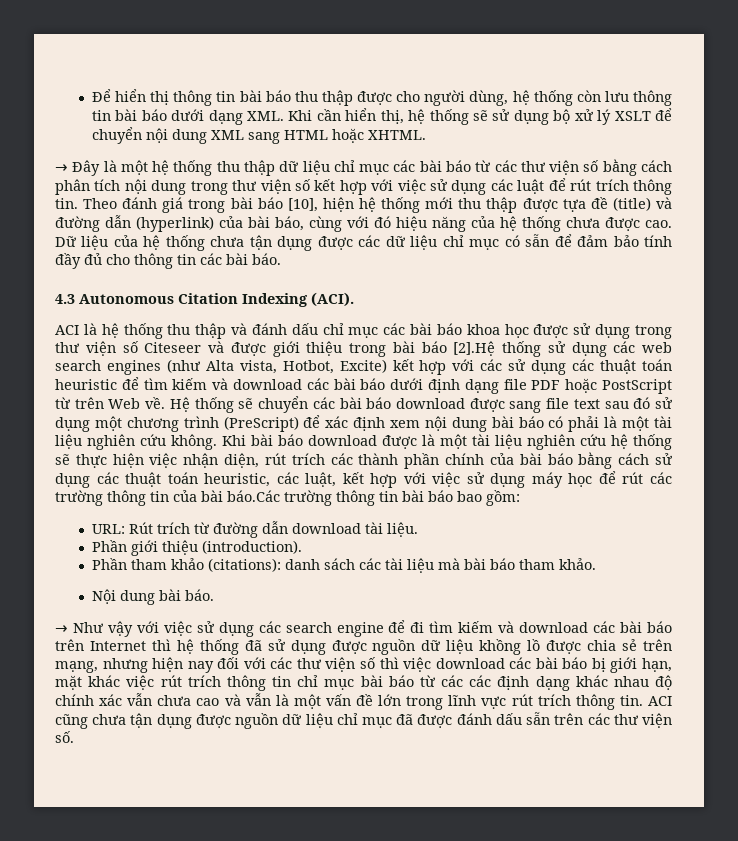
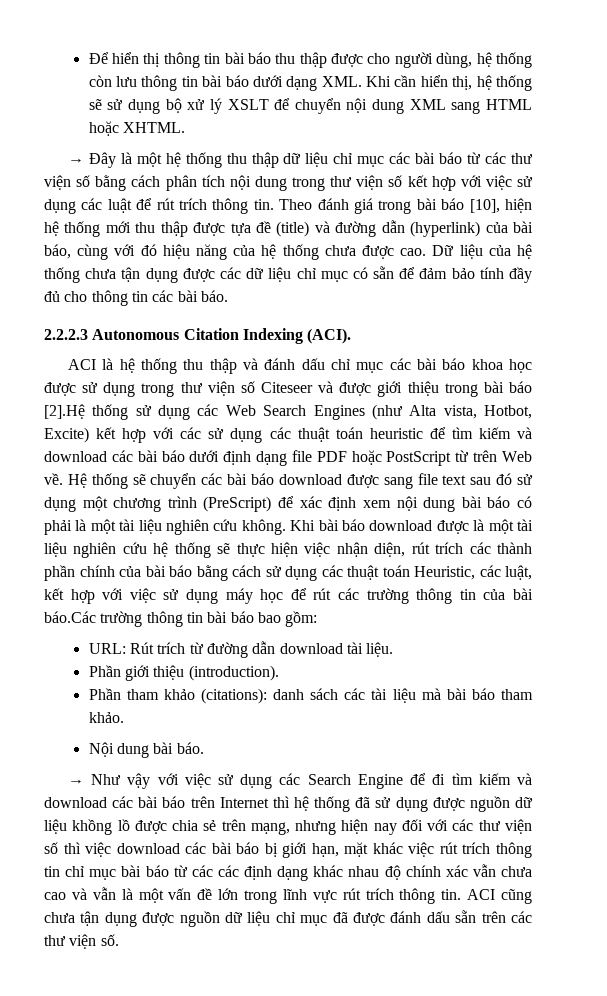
- 4.3 Autonomous Citation Indexing (ACI).
+ 2.2.2.3 Autonomous Citation Indexing (ACI).
- ACI là hệ thống thu thập và đánh dấu chỉ mục các bài báo khoa học được sử dụng trong thư viện số Citeseer và được giới thiệu trong bài báo [2].Hệ thống sử dụng các web search engines (như Alta vista, Hotbot, Excite) kết hợp với các sử dụng các thuật toán heuristic để tìm kiếm và download các bài báo dưới định dạng file PDF hoặc PostScript từ trên Web về.
+ ACI là hệ thống thu thập và đánh dấu chỉ mục các bài báo khoa học được sử dụng trong thư viện số Citeseer và được giới thiệu trong bài báo [2].Hệ thống sử dụng các Web Search Engines (như Alta vista, Hotbot, Excite) kết hợp với các sử dụng các thuật toán heuristic để tìm kiếm và download các bài báo dưới định dạng file PDF hoặc PostScript từ trên Web về.
- Khi bài báo download được là một tài liệu nghiên cứu hệ thống sẽ thực hiện việc nhận diện, rút trích các thành phần chính của bài báo bằng cách sử dụng các thuật toán heuristic, các luật, kết hợp với việc sử dụng máy học để rút các trường thông tin của bài báo.Các trường thông tin bài báo bao gồm:
+ Khi bài báo download được là một tài liệu nghiên cứu hệ thống sẽ thực hiện việc nhận diện, rút trích các thành phần chính của bài báo bằng cách sử dụng các thuật toán Heuristic, các luật, kết hợp với việc sử dụng máy học để rút các trường thông tin của bài báo.Các trường thông tin bài báo bao gồm:
- → Như vậy với việc sử dụng các search engine để đi tìm kiếm và download các bài báo trên Internet thì hệ thống đã sử dụng được nguồn dữ liệu khồng lồ được chia sẻ trên mạng, nhưng hiện nay đối với các thư viện số thì việc download các bài báo bị giới hạn, mặt khác việc rút trích thông tin chỉ mục bài báo từ các các định dạng khác nhau độ chính xác vẫn chưa cao và vẫn là một vấn đề lớn trong lĩnh vực rút trích thông tin.
+ → Như vậy với việc sử dụng các Search Engine để đi tìm kiếm và download các bài báo trên Internet thì hệ thống đã sử dụng được nguồn dữ liệu khồng lồ được chia sẻ trên mạng, nhưng hiện nay đối với các thư viện số thì việc download các bài báo bị giới hạn, mặt khác việc rút trích thông tin chỉ mục bài báo từ các các định dạng khác nhau độ chính xác vẫn chưa cao và vẫn là một vấn đề lớn trong lĩnh vực rút trích thông tin.

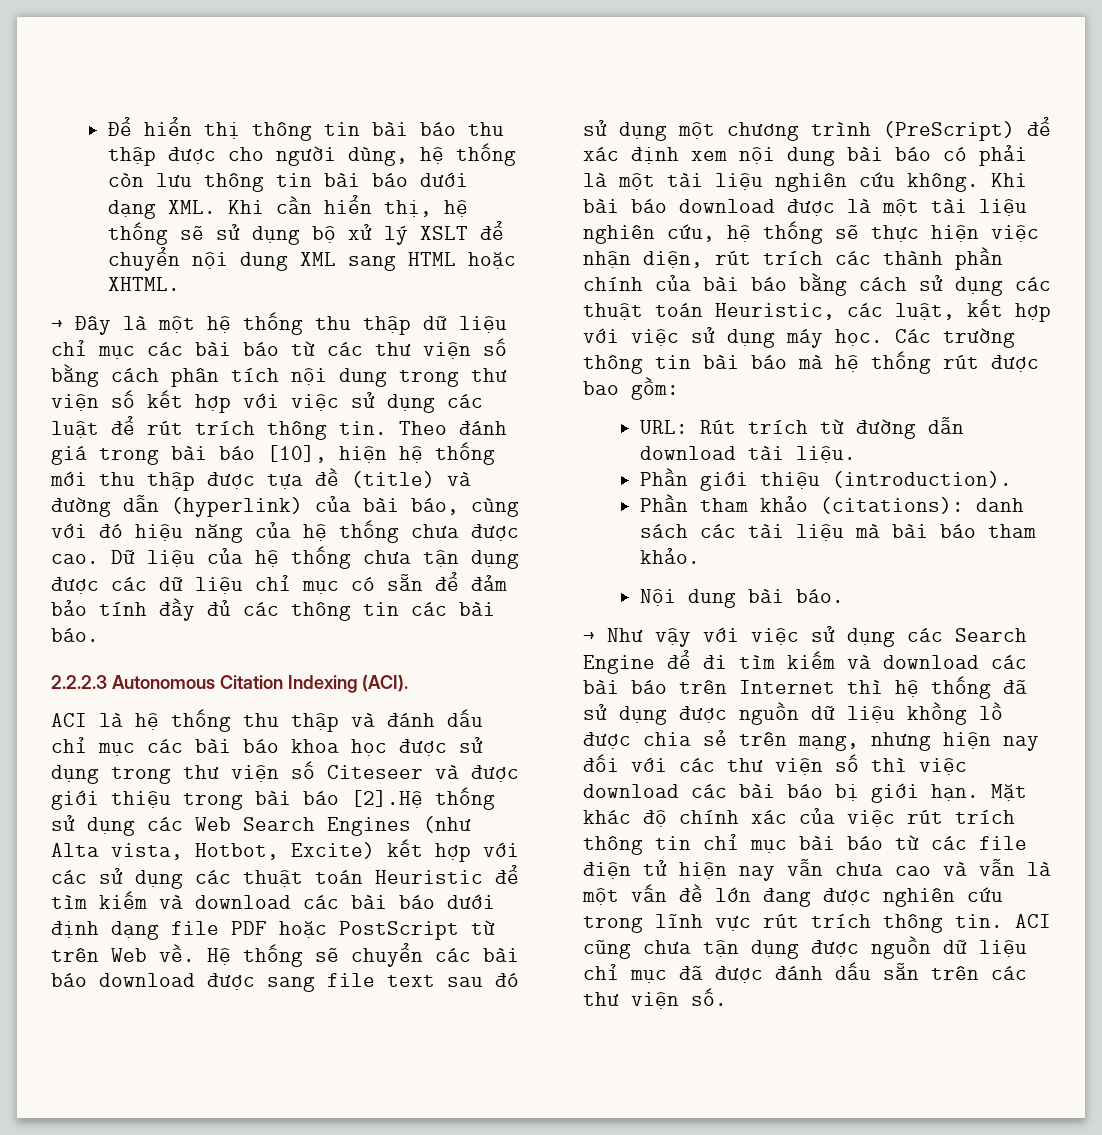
- Dữ liệu của hệ thống chưa tận dụng được các dữ liệu chỉ mục có sẵn để đảm bảo tính đầy đủ cho thông tin các bài báo.
+ Dữ liệu của hệ thống chưa tận dụng được các dữ liệu chỉ mục có sẵn để đảm bảo tính đầy đủ các thông tin các bài báo.
- ACI là hệ thống thu thập và đánh dấu chỉ mục các bài báo khoa học được sử dụng trong thư viện số Citeseer và được giới thiệu trong bài báo [2].Hệ thống sử dụng các Web Search Engines (như Alta vista, Hotbot, Excite) kết hợp với các sử dụng các thuật toán heuristic để tìm kiếm và download các bài báo dưới định dạng file PDF hoặc PostScript từ trên Web về.
+ ACI là hệ thống thu thập và đánh dấu chỉ mục các bài báo khoa học được sử dụng trong thư viện số Citeseer và được giới thiệu trong bài báo [2].Hệ thống sử dụng các Web Search Engines (như Alta vista, Hotbot, Excite) kết hợp với các sử dụng các thuật toán Heuristic để tìm kiếm và download các bài báo dưới định dạng file PDF hoặc PostScript từ trên Web về.
- Khi bài báo download được là một tài liệu nghiên cứu hệ thống sẽ thực hiện việc nhận diện, rút trích các thành phần chính của bài báo bằng cách sử dụng các thuật toán Heuristic, các luật, kết hợp với việc sử dụng máy học để rút các trường thông tin của bài báo.Các trường thông tin bài báo bao gồm:
+ Khi bài báo download được là một tài liệu nghiên cứu, hệ thống sẽ thực hiện việc nhận diện, rút trích các thành phần chính của bài báo bằng cách sử dụng các thuật toán Heuristic, các luật, kết hợp với việc sử dụng máy học. Các trường thông tin bài báo mà hệ thống rút được bao gồm:
- → Như vậy với việc sử dụng các Search Engine để đi tìm kiếm và download các bài báo trên Internet thì hệ thống đã sử dụng được nguồn dữ liệu khồng lồ được chia sẻ trên mạng, nhưng hiện nay đối với các thư viện số thì việc download các bài báo bị giới hạn, mặt khác việc rút trích thông tin chỉ mục bài báo từ các các định dạng khác nhau độ chính xác vẫn chưa cao và vẫn là một vấn đề lớn trong lĩnh vực rút trích thông tin.
+ → Như vậy với việc sử dụng các Search Engine để đi tìm kiếm và download các bài báo trên Internet thì hệ thống đã sử dụng được nguồn dữ liệu khồng lồ được chia sẻ trên mạng, nhưng hiện nay đối với các thư viện số thì việc download các bài báo bị giới hạn. Mặt khác độ chính xác của việc rút trích thông tin chỉ mục bài báo từ các file điện tử hiện nay vẫn chưa cao và vẫn là một vấn đề lớn đang được nghiên cứu trong lĩnh vực rút trích thông tin.

